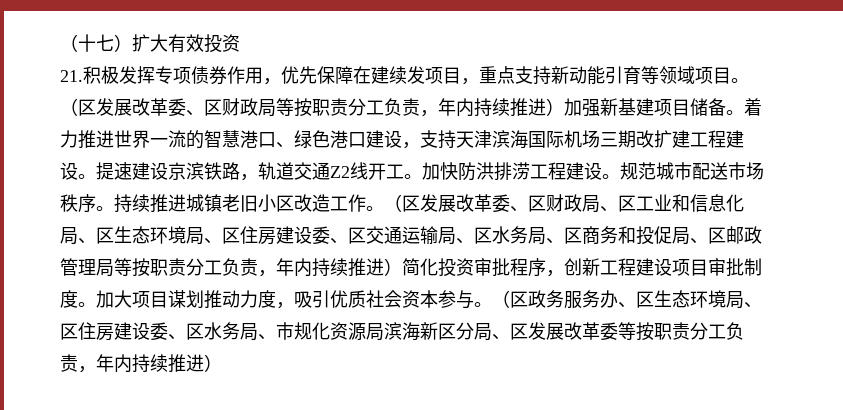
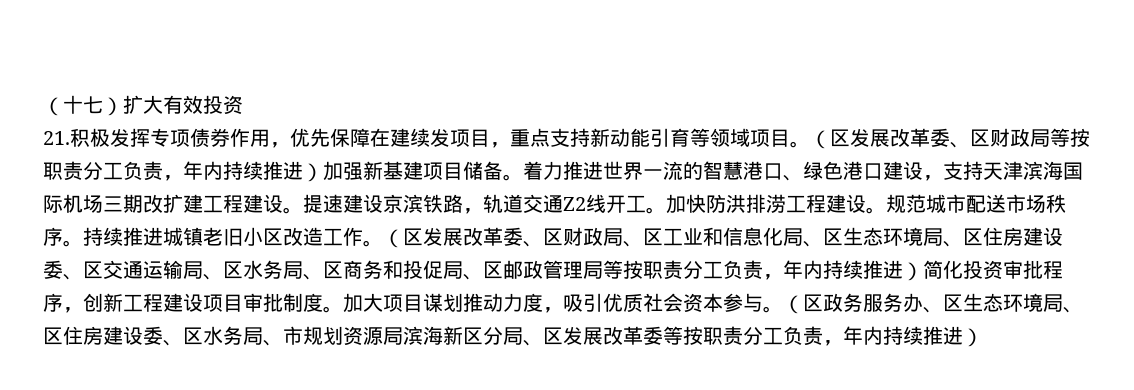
- （区政务服务办、区生态环境局、区住房建设委、区水务局、市规化资源局滨海新区分局、区发展改革委等按职责分工负责，年内持续推进）
+ （区政务服务办、区生态环境局、区住房建设委、区水务局、市规划资源局滨海新区分局、区发展改革委等按职责分工负责，年内持续推进）

